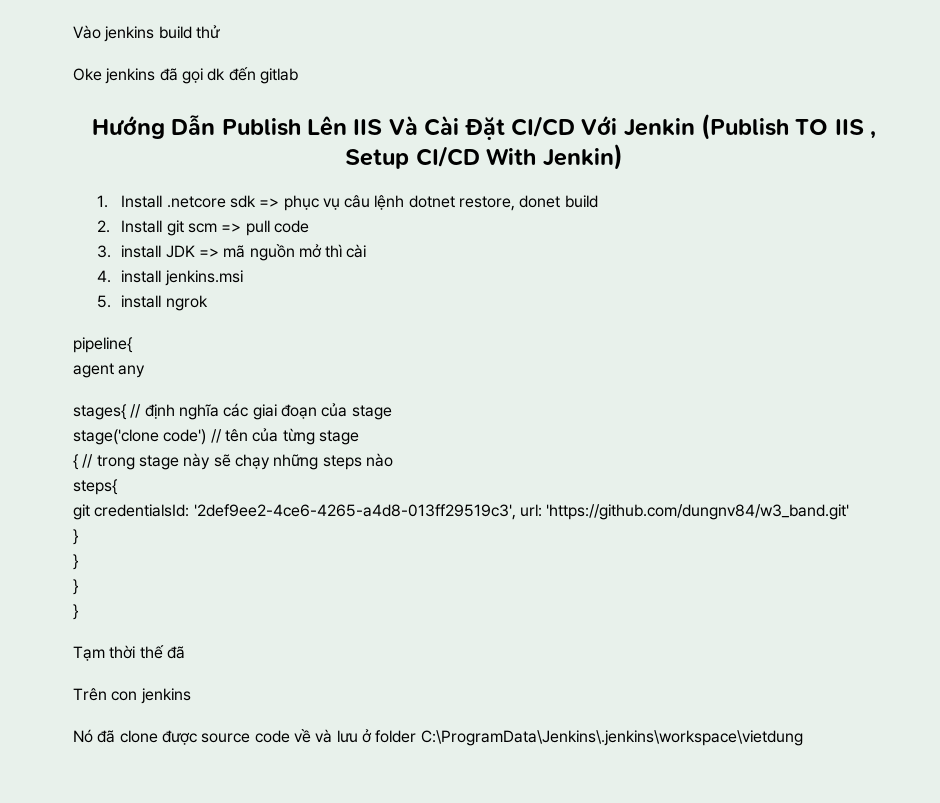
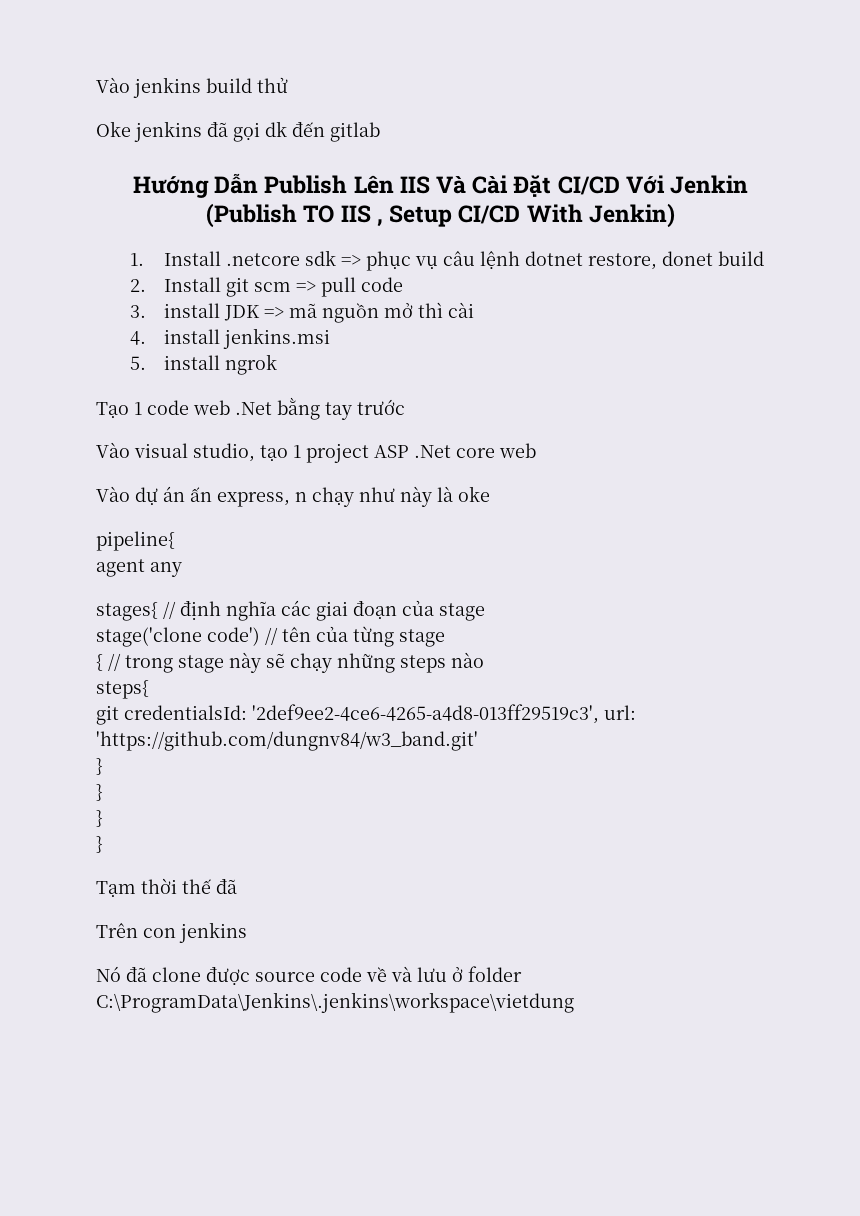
+ Tạo 1 code web .Net bằng tay trước
+ Vào visual studio, tạo 1 project ASP .Net core web
+ Vào dự án ấn express, n chạy như này là oke

